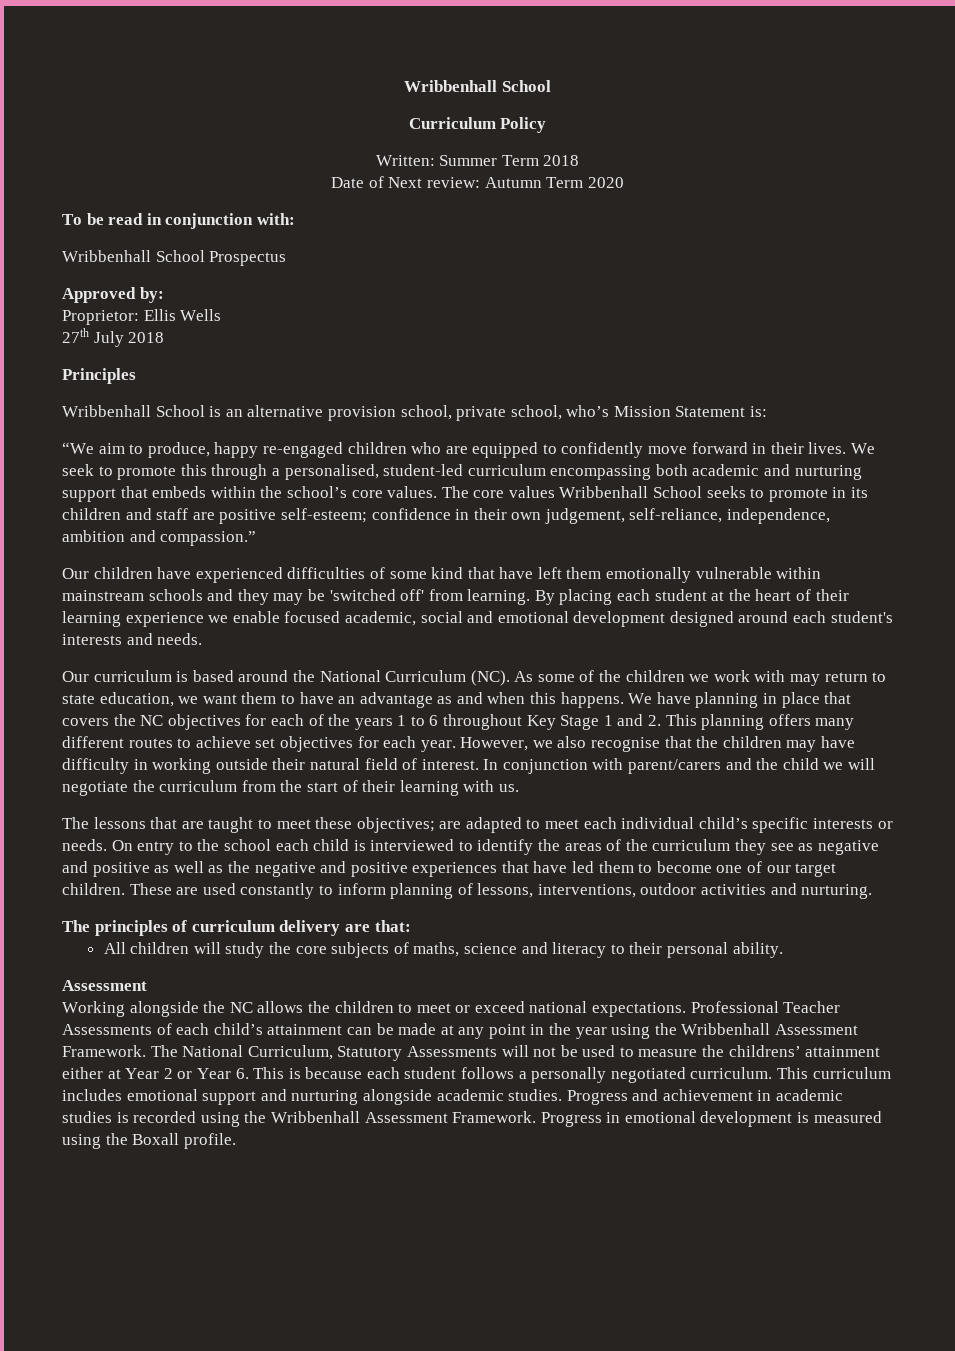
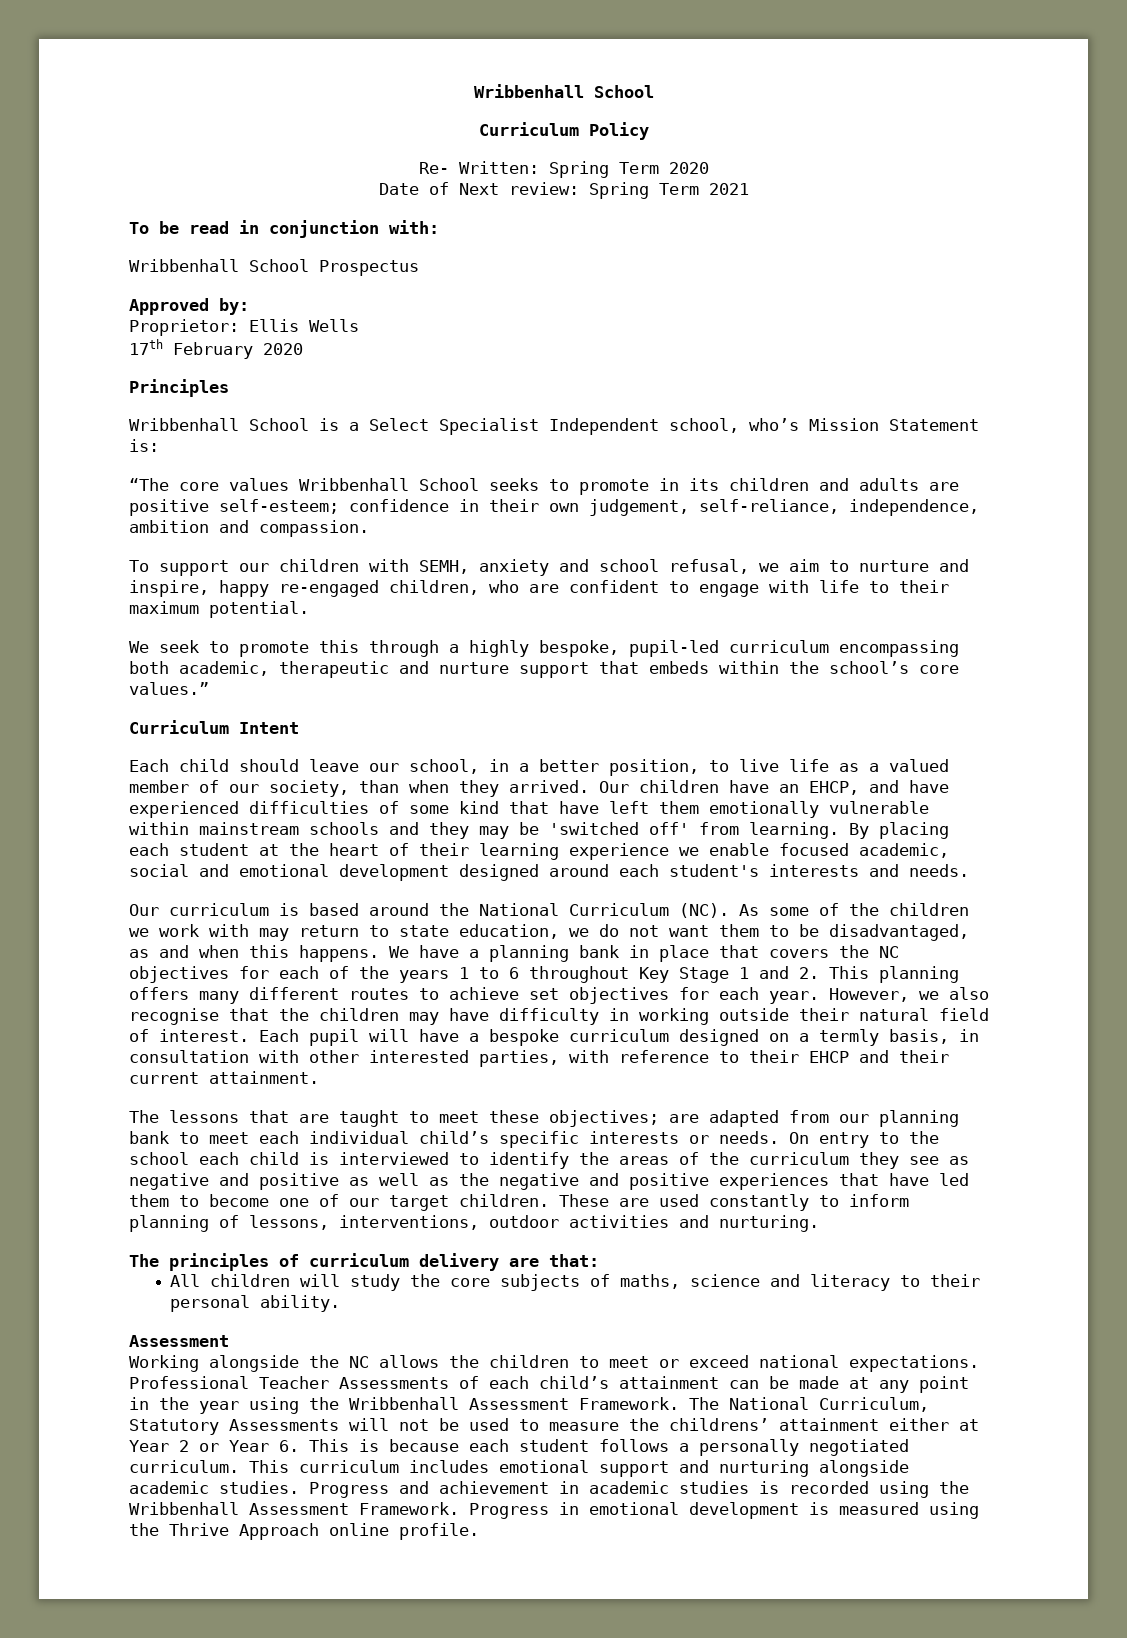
- Written: Summer Term 2018
+ Re- Written: Spring Term 2020
- Date of Next review: Autumn Term 2020
+ Date of Next review: Spring Term 2021
- 27th July 2018
+ 17th February 2020
- Wribbenhall School is an alternative provision school, private school, who’s Mission Statement is:
+ Wribbenhall School is a Select Specialist Independent school, who’s Mission Statement is:
- “We aim to produce, happy re-engaged children who are equipped to confidently move forward in their lives. We seek to promote this through a personalised, student-led curriculum encompassing both academic and nurturing support that embeds within the school’s core values. The core values Wribbenhall School seeks to promote in its children and staff are positive self-esteem; confidence in their own judgement, self-reliance, independence, ambition and compassion.”
- Our children have experienced difficulties of some kind that have left them emotionally vulnerable within mainstream schools and they may be 'switched off' from learning.
+ “The core values Wribbenhall School seeks to promote in its children and adults are positive self-esteem; confidence in their own judgement, self-reliance, independence, ambition and compassion.
+ To support our children with SEMH, anxiety and school refusal, we aim to nurture and inspire, happy re-engaged children, who are confident to engage with life to their maximum potential.
+ We seek to promote this through a highly bespoke, pupil-led curriculum encompassing both academic, therapeutic and nurture support that embeds within the school’s core values.”
+ Curriculum Intent
+ Each child should leave our school, in a better position, to live life as a valued member of our society, than when they arrived. Our children have an EHCP, and have experienced difficulties of some kind that have left them emotionally vulnerable within mainstream schools and they may be 'switched off' from learning.
- Our curriculum is based around the National Curriculum (NC). As some of the children we work with may return to state education, we want them to have an advantage as and when this happens.
+ Our curriculum is based around the National Curriculum (NC). As some of the children we work with may return to state education, we do not want them to be disadvantaged, as and when this happens.
- We have planning in place that covers the NC objectives for each of the years 1 to 6 throughout Key Stage 1 and 2. This planning offers many different routes to achieve set objectives for each year.
+ We have a planning bank in place that covers the NC objectives for each of the years 1 to 6 throughout Key Stage 1 and 2. This planning offers many different routes to achieve set objectives for each year.
- In conjunction with parent/carers and the child we will negotiate the curriculum from the start of their learning with us.
+ Each pupil will have a bespoke curriculum designed on a termly basis, in consultation with other interested parties, with reference to their EHCP and their current attainment.
- The lessons that are taught to meet these objectives; are adapted to meet each individual child’s specific interests or needs.
+ The lessons that are taught to meet these objectives; are adapted from our planning bank to meet each individual child’s specific interests or needs.
- Progress in emotional development is measured using the Boxall profile.
+ Progress in emotional development is measured using the Thrive Approach online profile.

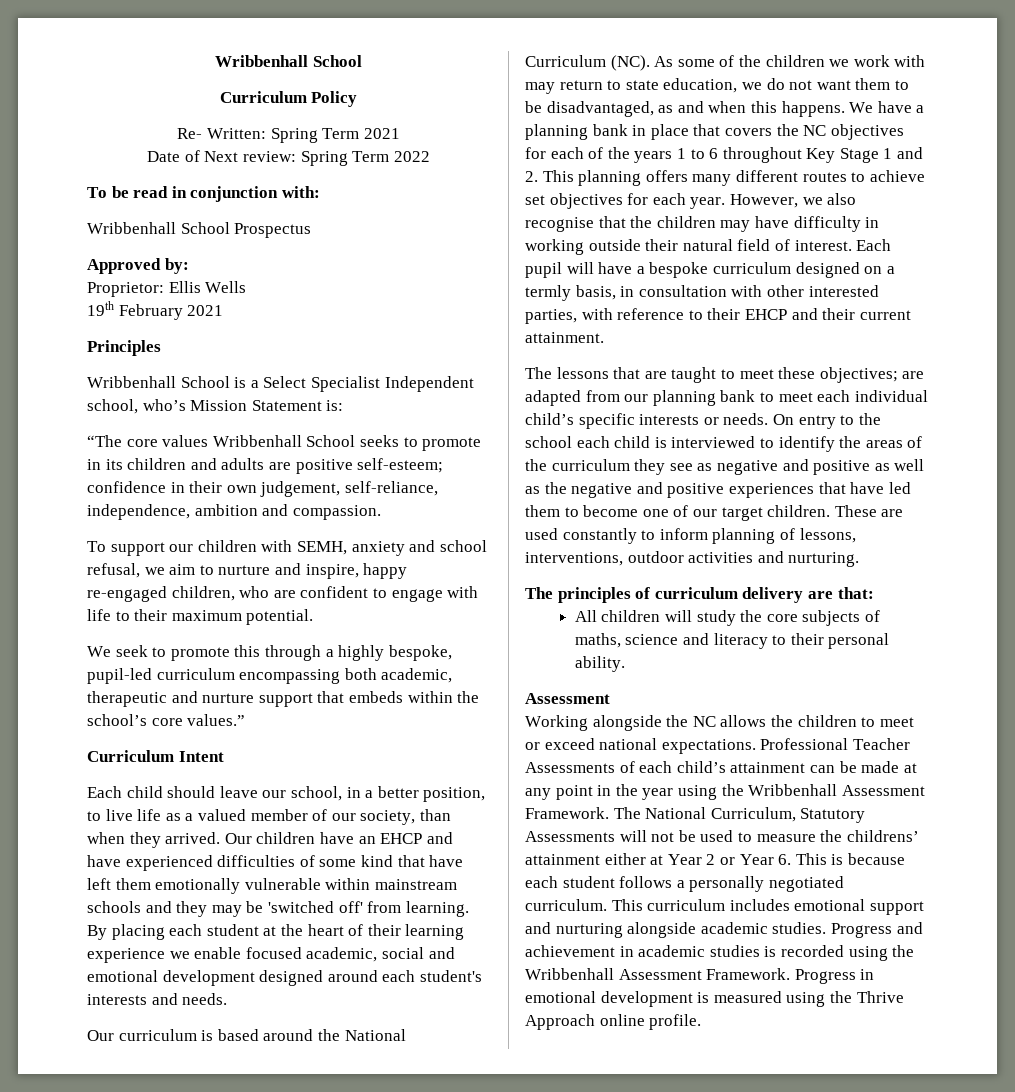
- Re- Written: Spring Term 2020
+ Re- Written: Spring Term 2021
- Date of Next review: Spring Term 2021
+ Date of Next review: Spring Term 2022
- 17th February 2020
+ 19th February 2021
- Our children have an EHCP, and have experienced difficulties of some kind that have left them emotionally vulnerable within mainstream schools and they may be 'switched off' from learning.
+ Our children have an EHCP and have experienced difficulties of some kind that have left them emotionally vulnerable within mainstream schools and they may be 'switched off' from learning.

